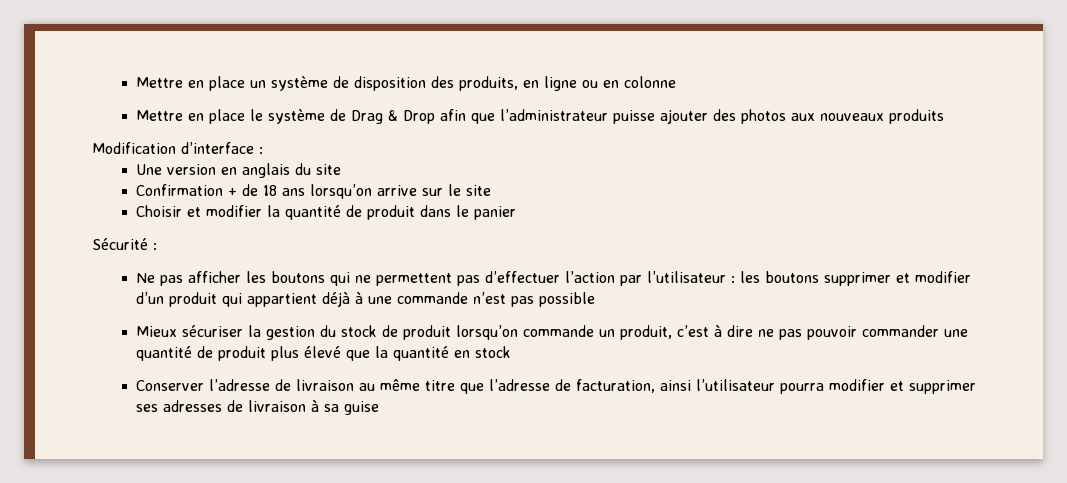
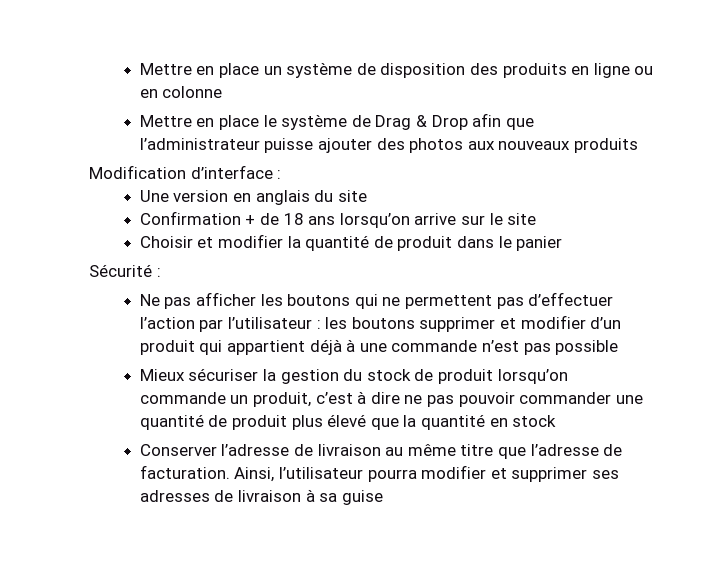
- Mettre en place un système de disposition des produits, en ligne ou en colonne
+ Mettre en place un système de disposition des produits en ligne ou en colonne
- Conserver l’adresse de livraison au même titre que l’adresse de facturation, ainsi l’utilisateur pourra modifier et supprimer ses adresses de livraison à sa guise
+ Conserver l’adresse de livraison au même titre que l’adresse de facturation. Ainsi, l’utilisateur pourra modifier et supprimer ses adresses de livraison à sa guise

